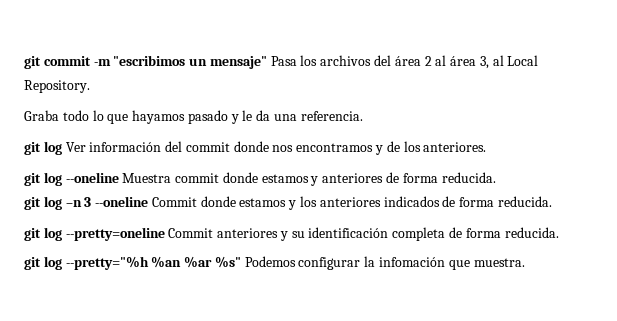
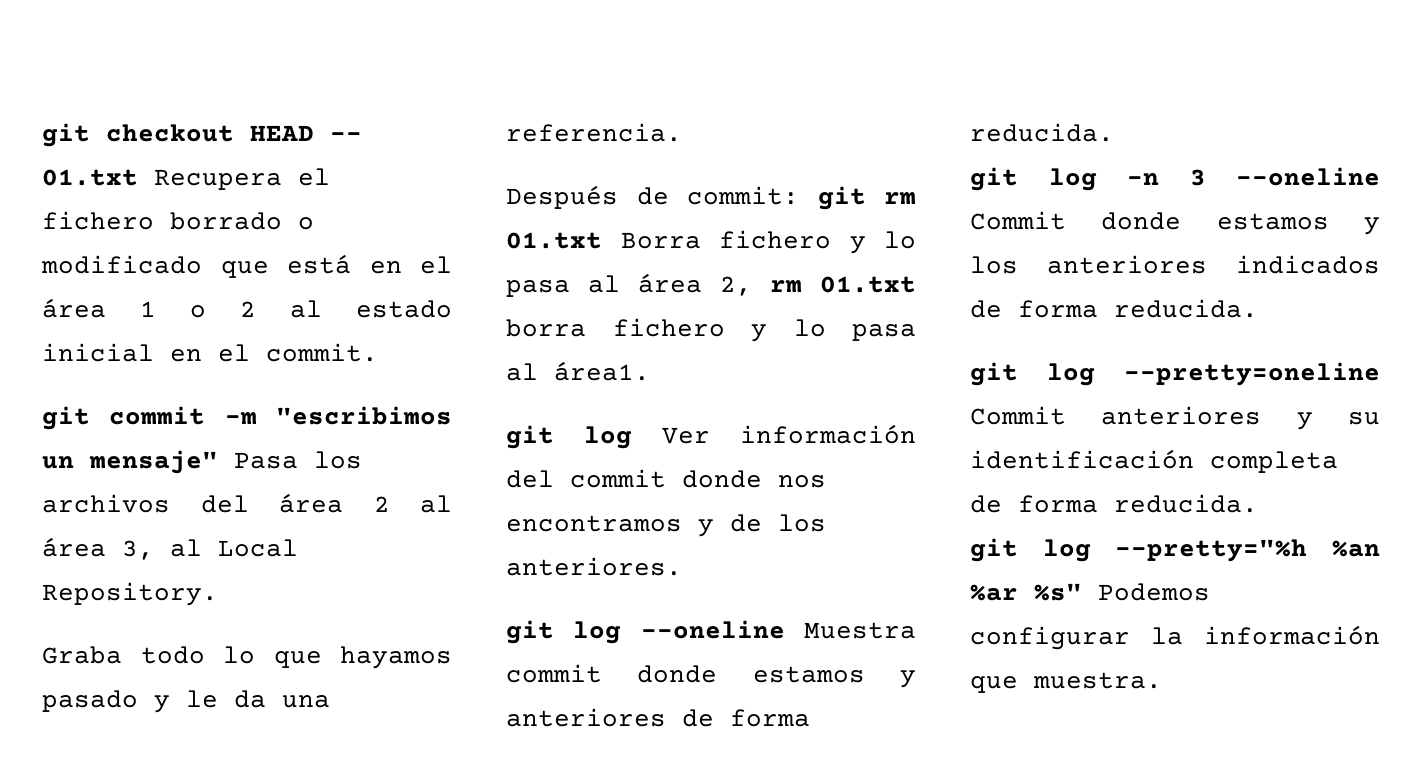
+ git checkout HEAD -- 01.txt Recupera el fichero borrado o modificado que está en el área 1 o 2 al estado inicial en el commit.
+ Después de commit: git rm 01.txt Borra fichero y lo pasa al área 2, rm 01.txt borra fichero y lo pasa al área1.
- git log --pretty="%h %an %ar %s" Podemos configurar la infomación que muestra.
+ git log --pretty="%h %an %ar %s" Podemos configurar la información que muestra.

